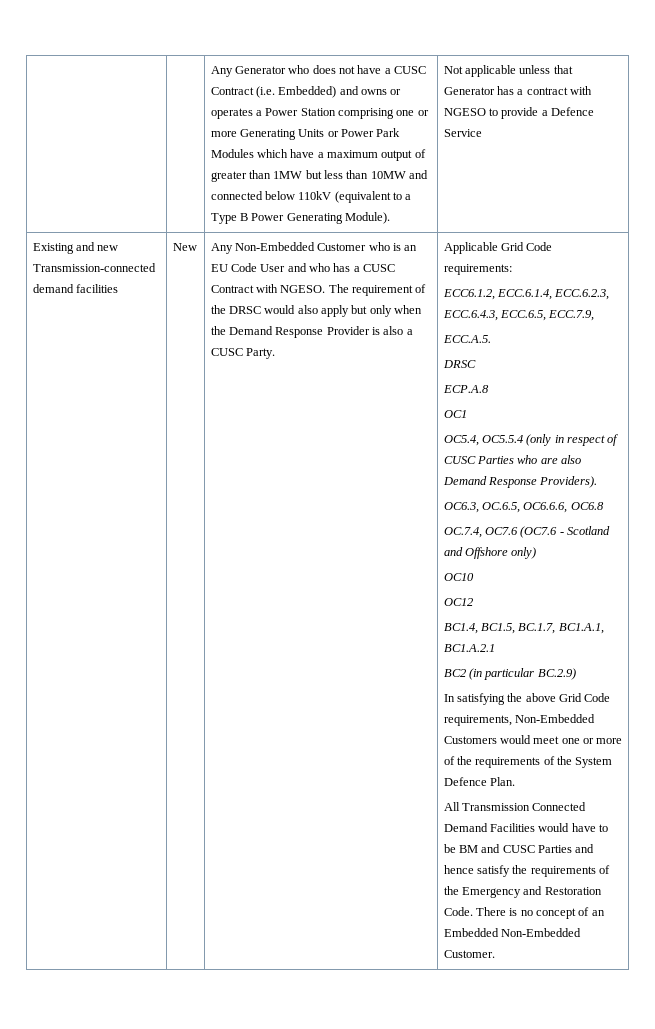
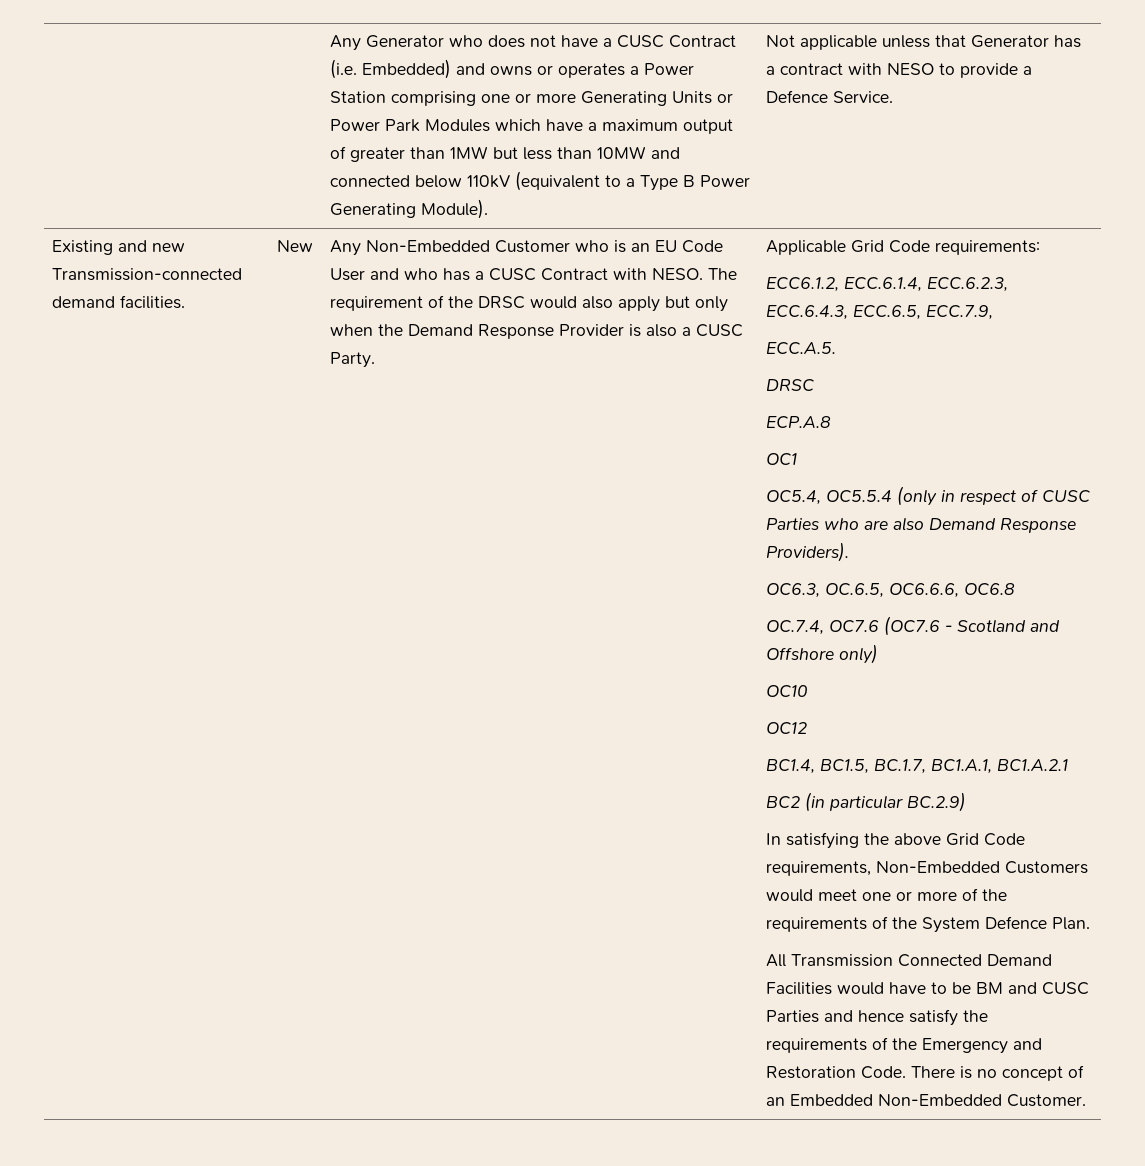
- Not applicable unless that Generator has a contract with NGESO to provide a Defence Service
+ Not applicable unless that Generator has a contract with NESO to provide a Defence Service.
- Existing and new Transmission-connected demand facilities
+ Existing and new Transmission-connected demand facilities.
- Any Non-Embedded Customer who is an EU Code User and who has a CUSC Contract with NGESO.
+ Any Non-Embedded Customer who is an EU Code User and who has a CUSC Contract with NESO.

